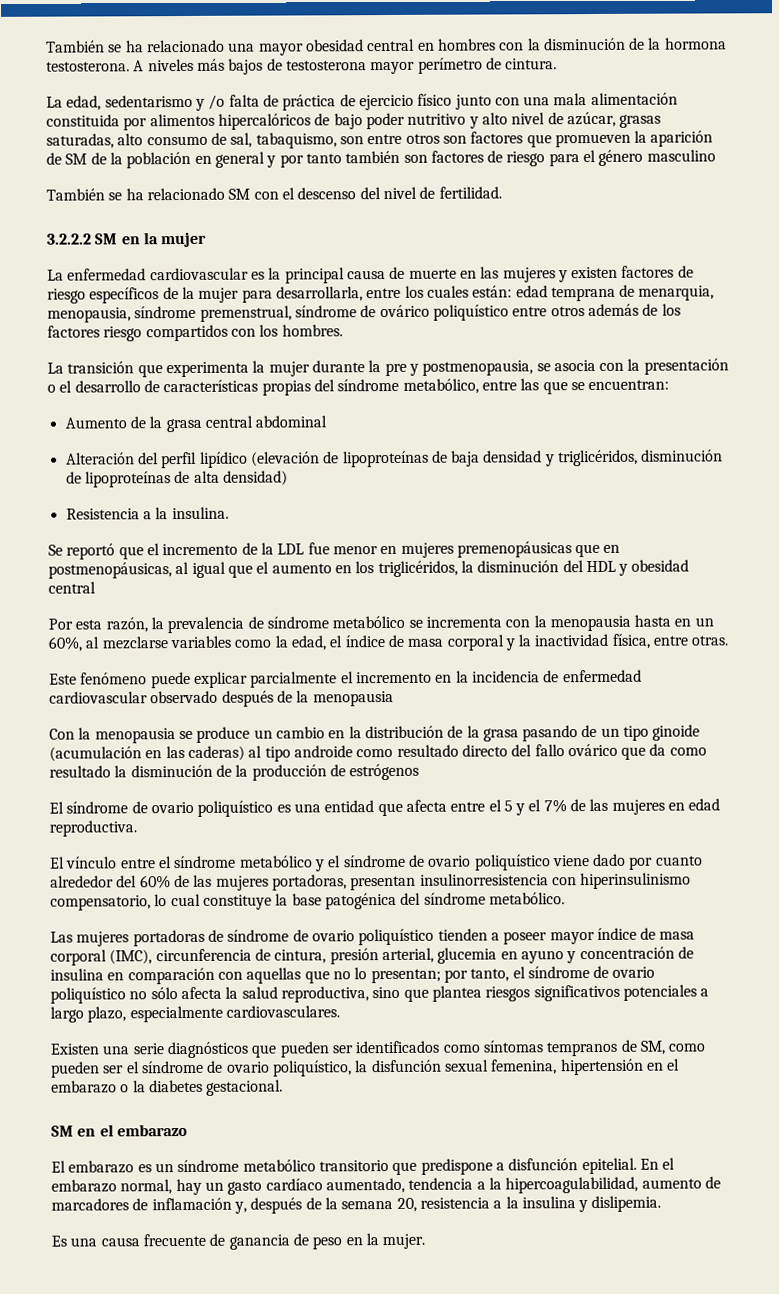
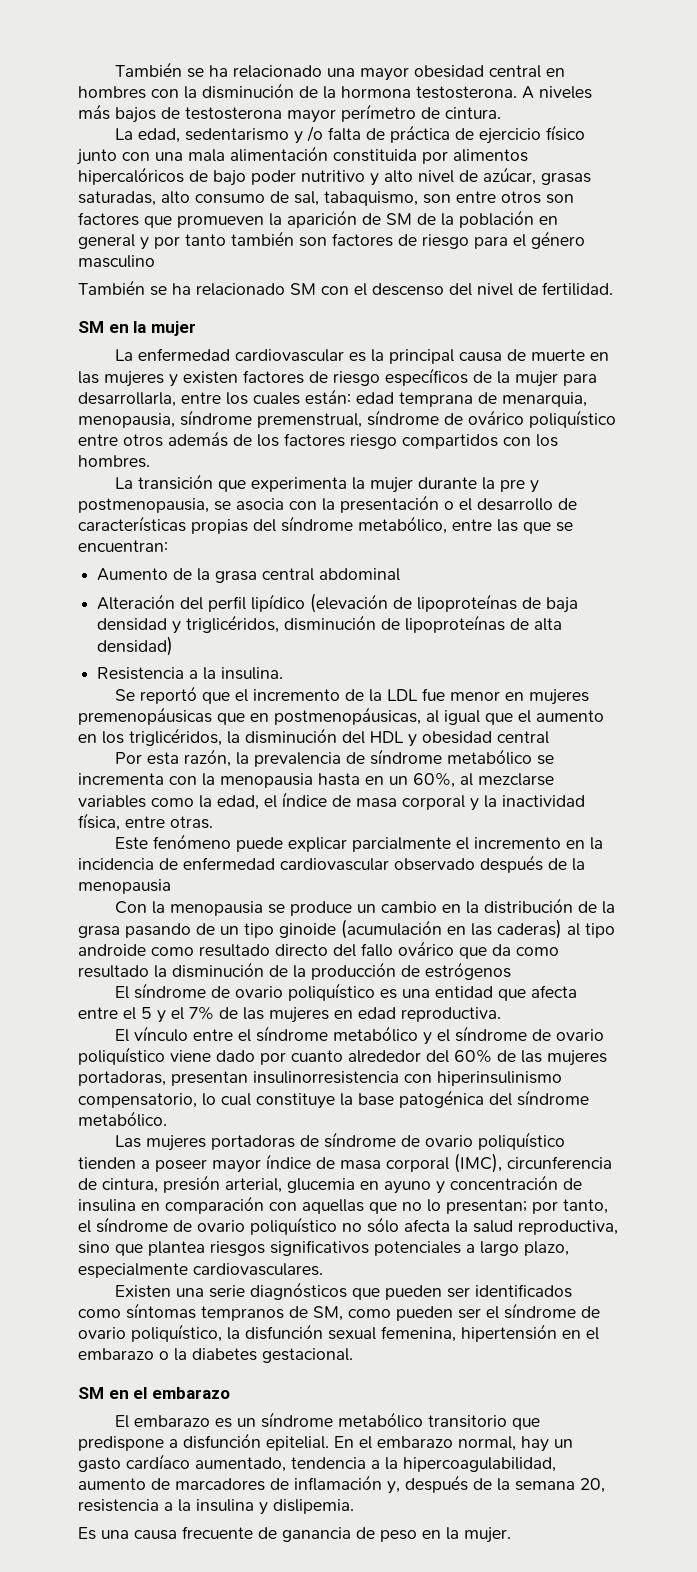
- 3.2.2.2 SM en la mujer
+ SM en la mujer

